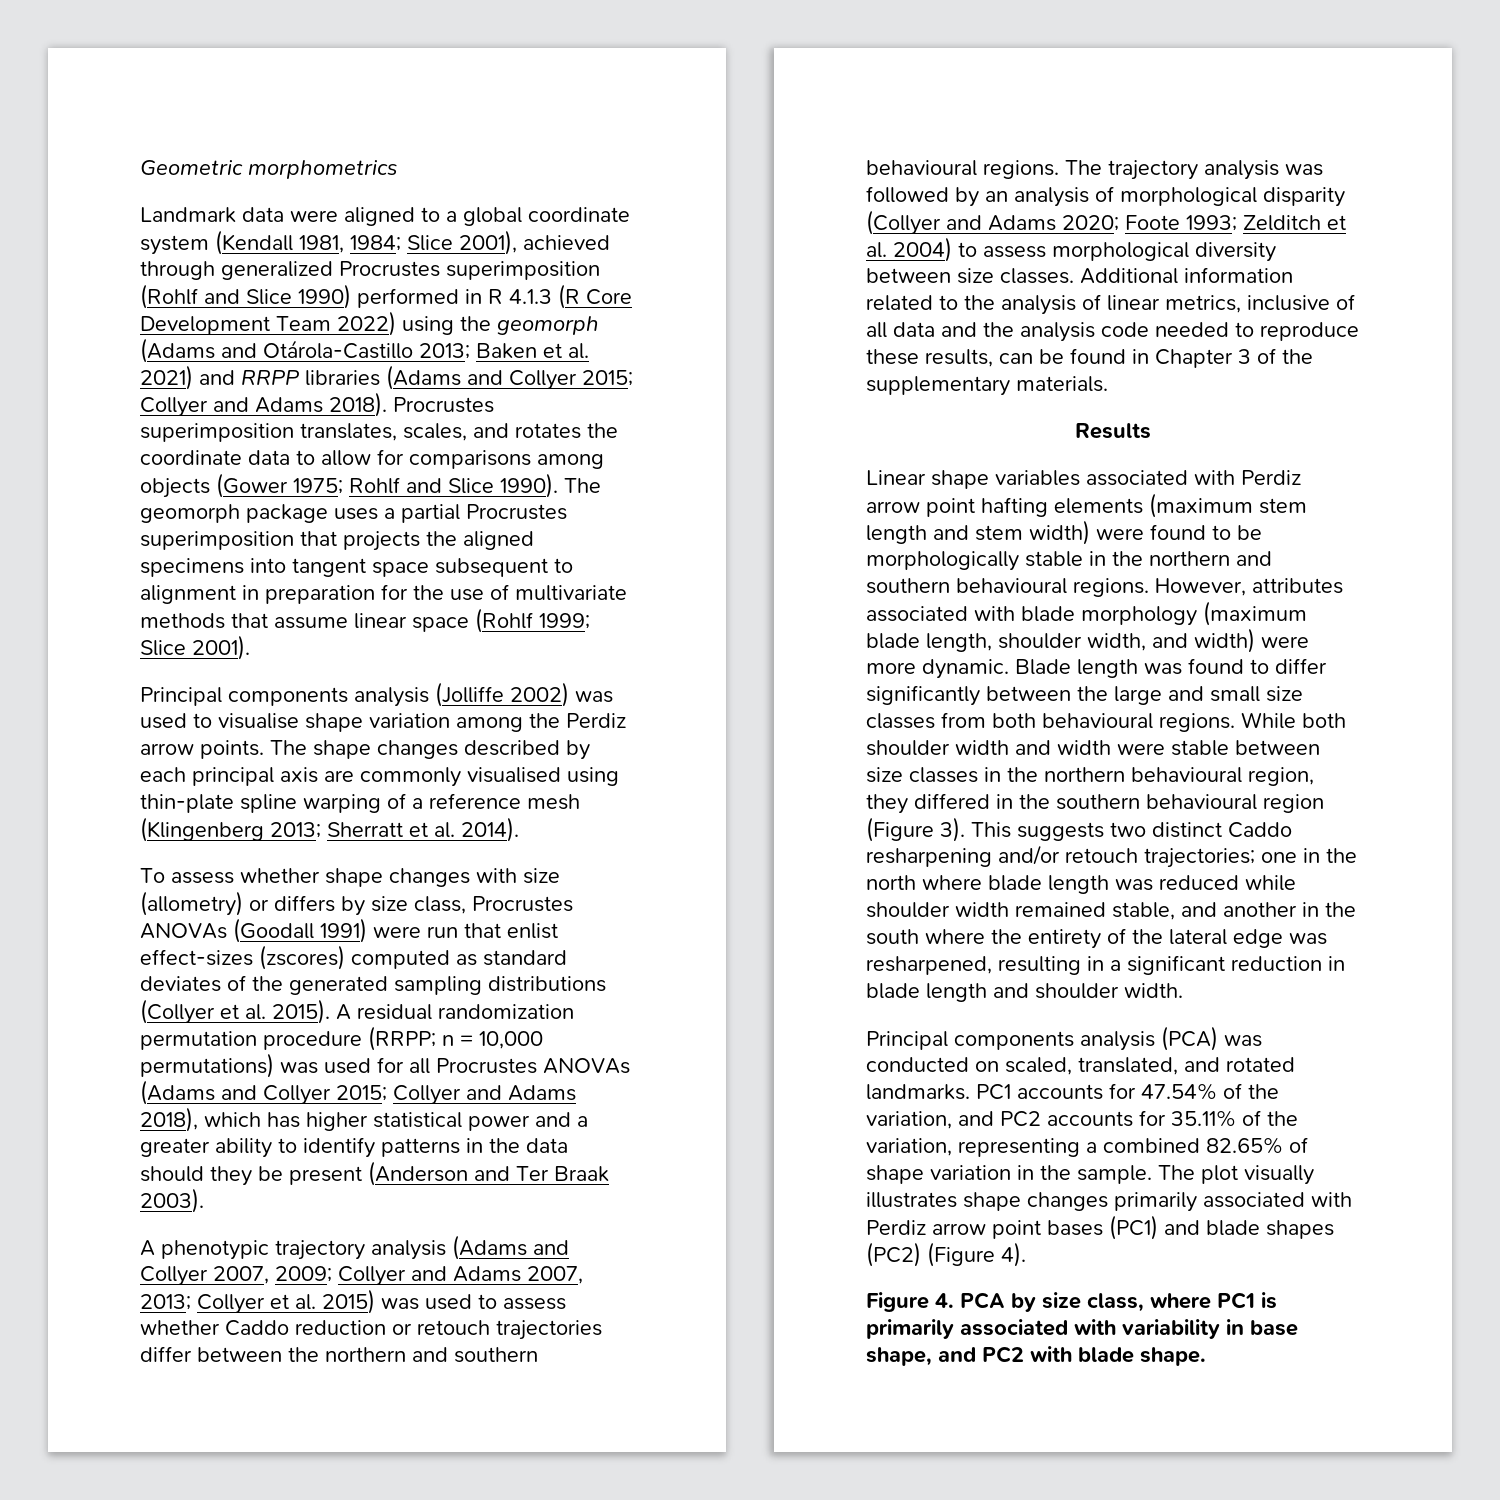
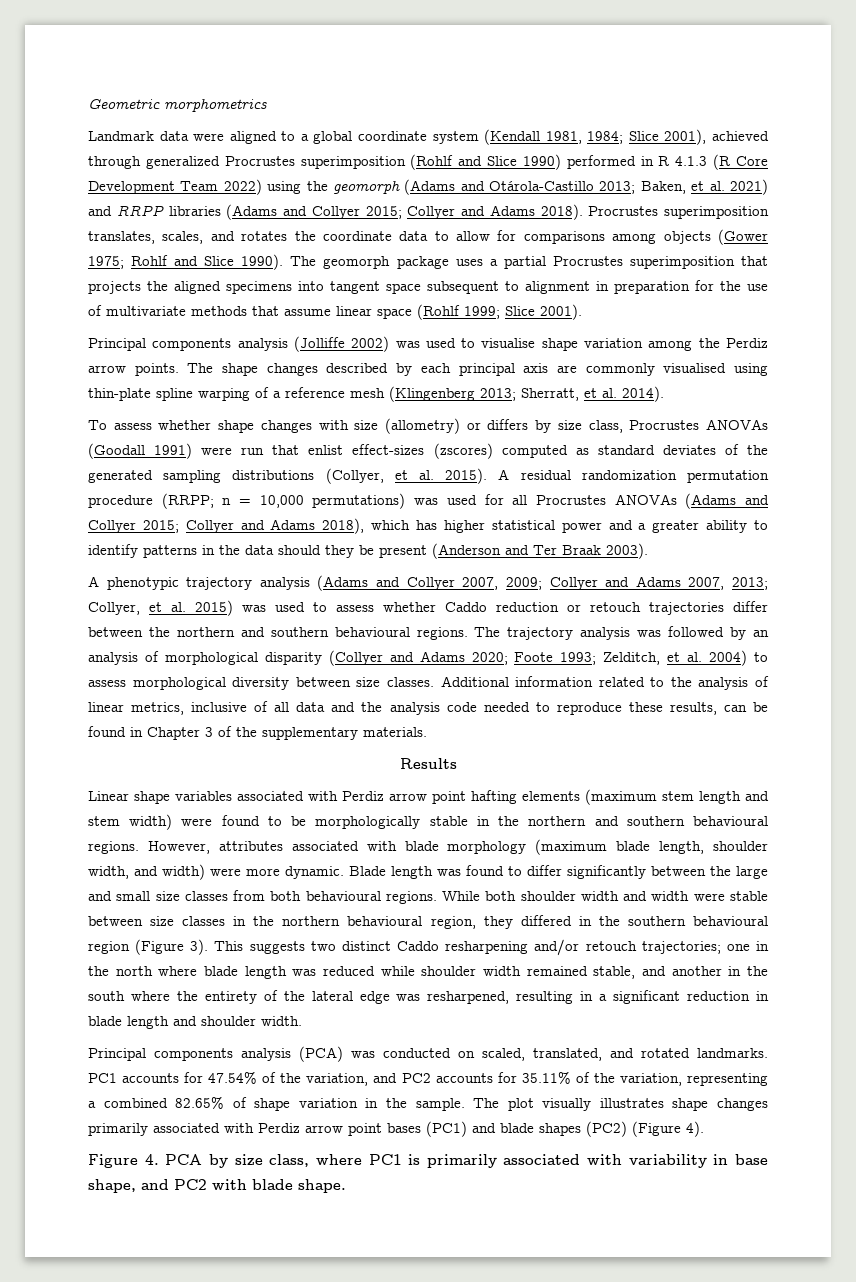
- Landmark data were aligned to a global coordinate system (Kendall 1981, 1984; Slice 2001), achieved through generalized Procrustes superimposition (Rohlf and Slice 1990) performed in R 4.1.3 (R Core Development Team 2022) using the geomorph (Adams and Otárola-Castillo 2013; Baken et al. 2021) and RRPP libraries (Adams and Collyer 2015; Collyer and Adams 2018).
+ Landmark data were aligned to a global coordinate system (Kendall 1981, 1984; Slice 2001), achieved through generalized Procrustes superimposition (Rohlf and Slice 1990) performed in R 4.1.3 (R Core Development Team 2022) using the geomorph (Adams and Otárola-Castillo 2013; Baken, et al. 2021) and RRPP libraries (Adams and Collyer 2015; Collyer and Adams 2018).
- The shape changes described by each principal axis are commonly visualised using thin-plate spline warping of a reference mesh (Klingenberg 2013; Sherratt et al. 2014).
+ The shape changes described by each principal axis are commonly visualised using thin-plate spline warping of a reference mesh (Klingenberg 2013; Sherratt, et al. 2014).
- To assess whether shape changes with size (allometry) or differs by size class, Procrustes ANOVAs (Goodall 1991) were run that enlist effect-sizes (zscores) computed as standard deviates of the generated sampling distributions (Collyer et al. 2015).
+ To assess whether shape changes with size (allometry) or differs by size class, Procrustes ANOVAs (Goodall 1991) were run that enlist effect-sizes (zscores) computed as standard deviates of the generated sampling distributions (Collyer, et al. 2015).
- A phenotypic trajectory analysis (Adams and Collyer 2007, 2009; Collyer and Adams 2007, 2013; Collyer et al. 2015) was used to assess whether Caddo reduction or retouch trajectories differ between the northern and southern behavioural regions.
+ A phenotypic trajectory analysis (Adams and Collyer 2007, 2009; Collyer and Adams 2007, 2013; Collyer, et al. 2015) was used to assess whether Caddo reduction or retouch trajectories differ between the northern and southern behavioural regions.
- The trajectory analysis was followed by an analysis of morphological disparity (Collyer and Adams 2020; Foote 1993; Zelditch et al. 2004) to assess morphological diversity between size classes.
+ The trajectory analysis was followed by an analysis of morphological disparity (Collyer and Adams 2020; Foote 1993; Zelditch, et al. 2004) to assess morphological diversity between size classes.

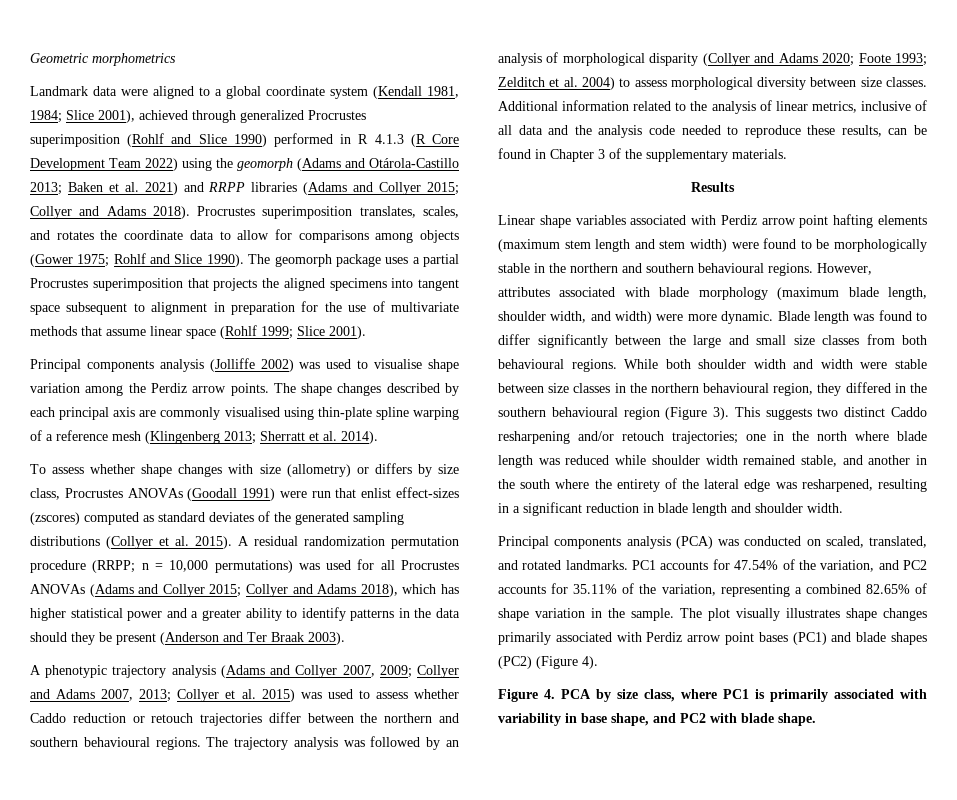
- Landmark data were aligned to a global coordinate system (Kendall 1981, 1984; Slice 2001), achieved through generalized Procrustes superimposition (Rohlf and Slice 1990) performed in R 4.1.3 (R Core Development Team 2022) using the geomorph (Adams and Otárola-Castillo 2013; Baken, et al. 2021) and RRPP libraries (Adams and Collyer 2015; Collyer and Adams 2018).
+ Landmark data were aligned to a global coordinate system (Kendall 1981, 1984; Slice 2001), achieved through generalized Procrustes superimposition (Rohlf and Slice 1990) performed in R 4.1.3 (R Core Development Team 2022) using the geomorph (Adams and Otárola-Castillo 2013; Baken et al. 2021) and RRPP libraries (Adams and Collyer 2015; Collyer and Adams 2018).
- The shape changes described by each principal axis are commonly visualised using thin-plate spline warping of a reference mesh (Klingenberg 2013; Sherratt, et al. 2014).
+ The shape changes described by each principal axis are commonly visualised using thin-plate spline warping of a reference mesh (Klingenberg 2013; Sherratt et al. 2014).
- To assess whether shape changes with size (allometry) or differs by size class, Procrustes ANOVAs (Goodall 1991) were run that enlist effect-sizes (zscores) computed as standard deviates of the generated sampling distributions (Collyer, et al. 2015).
+ To assess whether shape changes with size (allometry) or differs by size class, Procrustes ANOVAs (Goodall 1991) were run that enlist effect-sizes (zscores) computed as standard deviates of the generated sampling distributions (Collyer et al. 2015).
- A phenotypic trajectory analysis (Adams and Collyer 2007, 2009; Collyer and Adams 2007, 2013; Collyer, et al. 2015) was used to assess whether Caddo reduction or retouch trajectories differ between the northern and southern behavioural regions.
+ A phenotypic trajectory analysis (Adams and Collyer 2007, 2009; Collyer and Adams 2007, 2013; Collyer et al. 2015) was used to assess whether Caddo reduction or retouch trajectories differ between the northern and southern behavioural regions.
- The trajectory analysis was followed by an analysis of morphological disparity (Collyer and Adams 2020; Foote 1993; Zelditch, et al. 2004) to assess morphological diversity between size classes.
+ The trajectory analysis was followed by an analysis of morphological disparity (Collyer and Adams 2020; Foote 1993; Zelditch et al. 2004) to assess morphological diversity between size classes.

